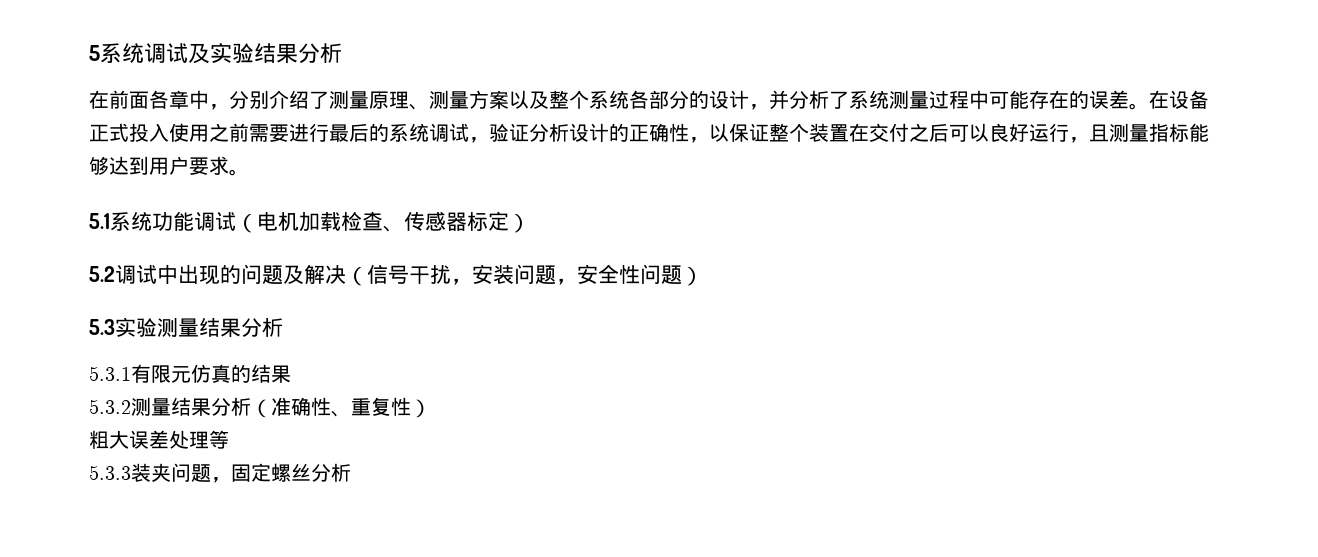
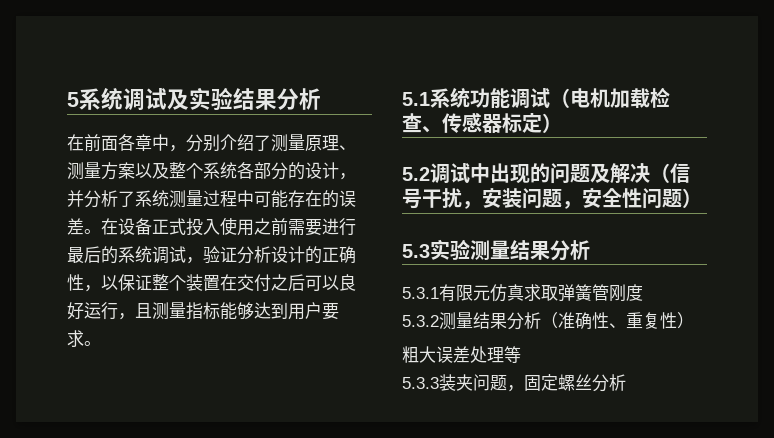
- 5.3.1有限元仿真的结果
+ 5.3.1有限元仿真求取弹簧管刚度

